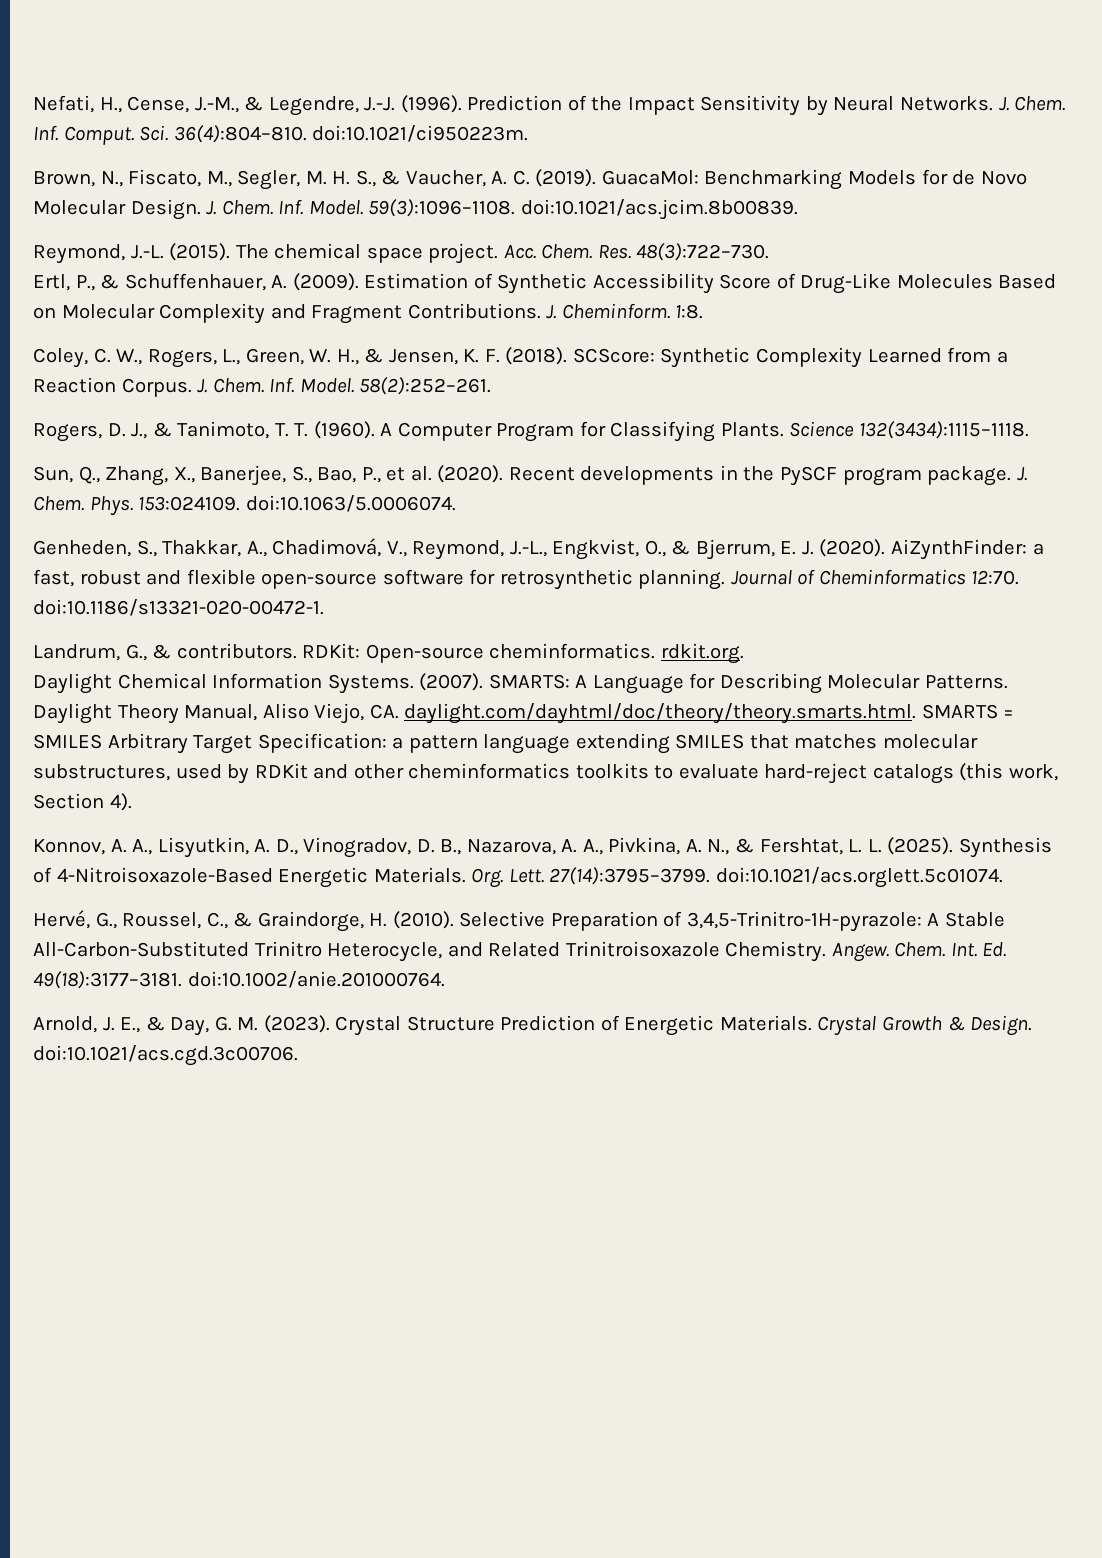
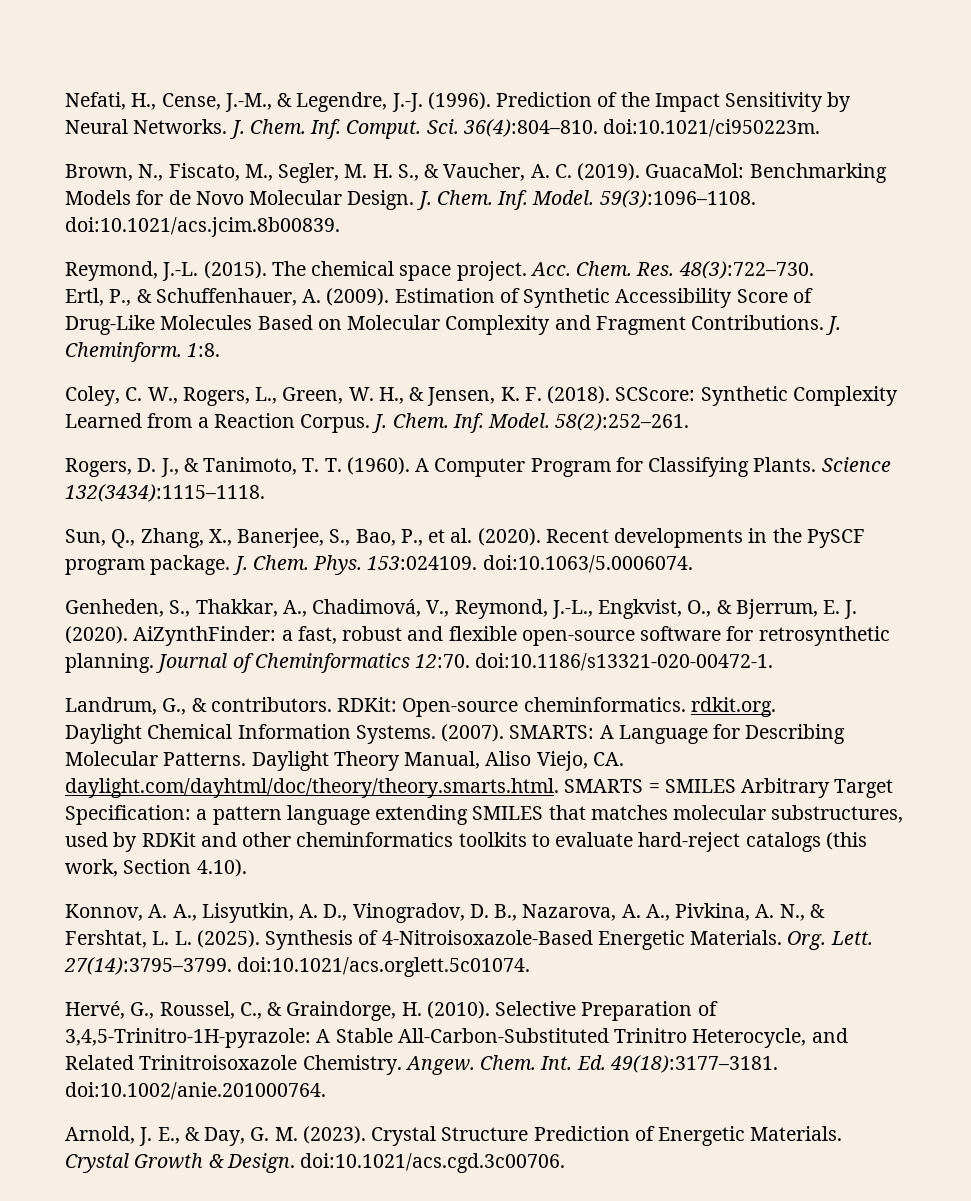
- Daylight Theory Manual, Aliso Viejo, CA. daylight.com/dayhtml/doc/theory/theory.smarts.html. SMARTS = SMILES Arbitrary Target Specification: a pattern language extending SMILES that matches molecular substructures, used by RDKit and other cheminformatics toolkits to evaluate hard-reject catalogs (this work, Section 4).
+ Daylight Theory Manual, Aliso Viejo, CA. daylight.com/dayhtml/doc/theory/theory.smarts.html. SMARTS = SMILES Arbitrary Target Specification: a pattern language extending SMILES that matches molecular substructures, used by RDKit and other cheminformatics toolkits to evaluate hard-reject catalogs (this work, Section 4.10).

